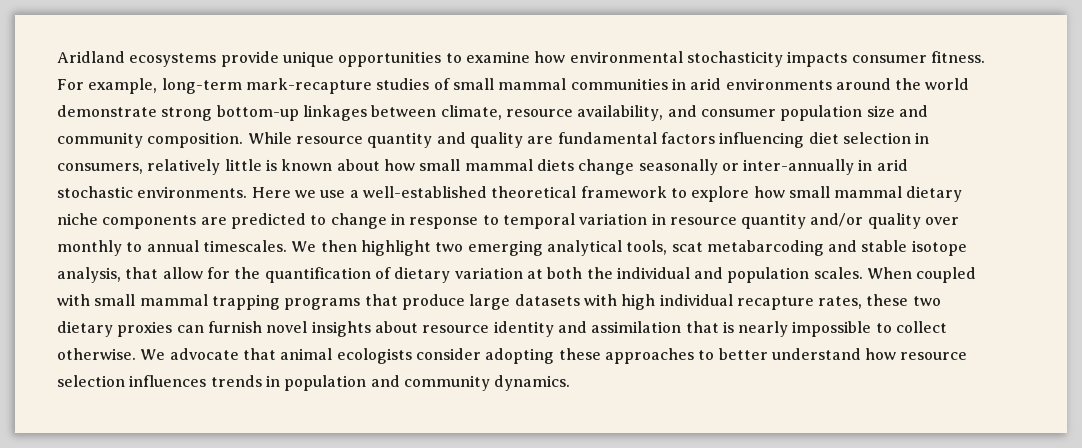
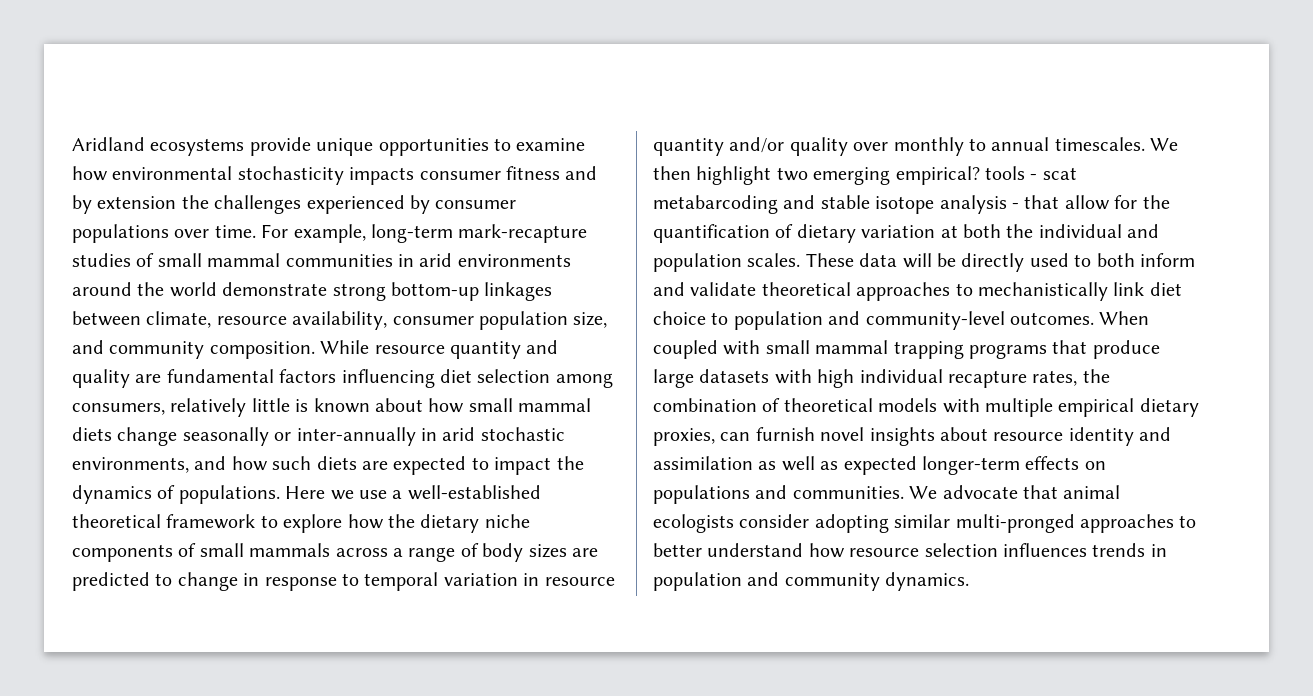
- Aridland ecosystems provide unique opportunities to examine how environmental stochasticity impacts consumer fitness.
+ Aridland ecosystems provide unique opportunities to examine how environmental stochasticity impacts consumer fitness and by extension the challenges experienced by consumer populations over time.
- For example, long-term mark-recapture studies of small mammal communities in arid environments around the world demonstrate strong bottom-up linkages between climate, resource availability, and consumer population size and community composition.
+ For example, long-term mark-recapture studies of small mammal communities in arid environments around the world demonstrate strong bottom-up linkages between climate, resource availability, consumer population size, and community composition.
- While resource quantity and quality are fundamental factors influencing diet selection in consumers, relatively little is known about how small mammal diets change seasonally or inter-annually in arid stochastic environments.
+ While resource quantity and quality are fundamental factors influencing diet selection among consumers, relatively little is known about how small mammal diets change seasonally or inter-annually in arid stochastic environments, and how such diets are expected to impact the dynamics of populations.
- Here we use a well-established theoretical framework to explore how small mammal dietary niche components are predicted to change in response to temporal variation in resource quantity and/or quality over monthly to annual timescales.
+ Here we use a well-established theoretical framework to explore how the dietary niche components of small mammals across a range of body sizes are predicted to change in response to temporal variation in resource quantity and/or quality over monthly to annual timescales.
- We then highlight two emerging analytical tools, scat metabarcoding and stable isotope analysis, that allow for the quantification of dietary variation at both the individual and population scales.
+ We then highlight two emerging empirical? tools - scat metabarcoding and stable isotope analysis - that allow for the quantification of dietary variation at both the individual and population scales.
+ These data will be directly used to both inform and validate theoretical approaches to mechanistically link diet choice to population and community-level outcomes.
- When coupled with small mammal trapping programs that produce large datasets with high individual recapture rates, these two dietary proxies can furnish novel insights about resource identity and assimilation that is nearly impossible to collect otherwise.
+ When coupled with small mammal trapping programs that produce large datasets with high individual recapture rates, the combination of theoretical models with multiple empirical dietary proxies, can furnish novel insights about resource identity and assimilation as well as expected longer-term effects on populations and communities.
- We advocate that animal ecologists consider adopting these approaches to better understand how resource selection influences trends in population and community dynamics.
+ We advocate that animal ecologists consider adopting similar multi-pronged approaches to better understand how resource selection influences trends in population and community dynamics.

